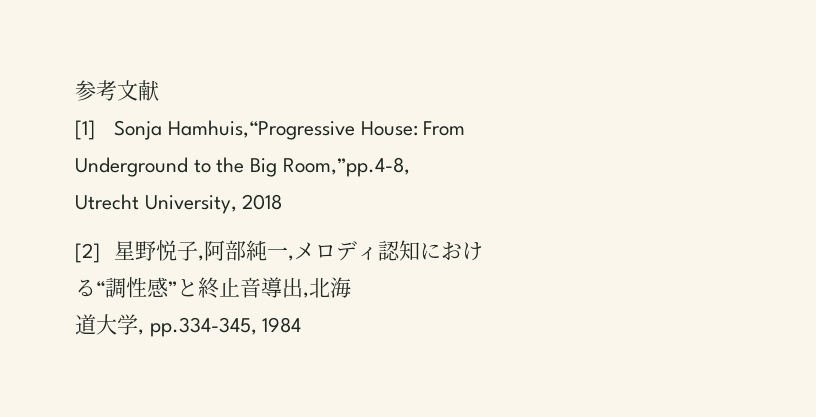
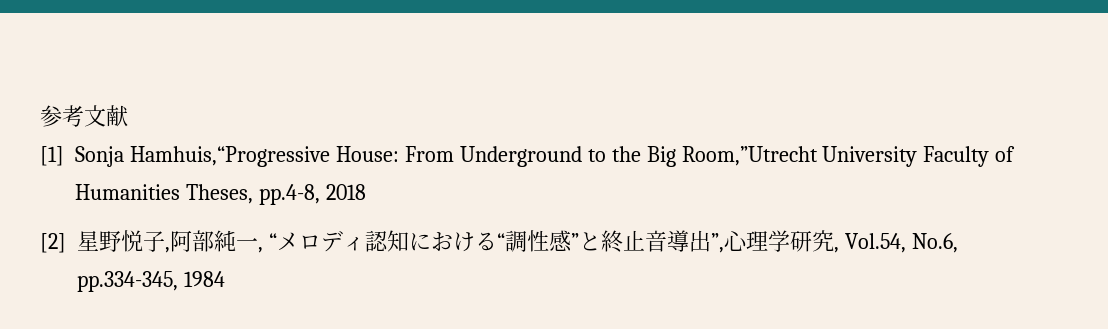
- [1] Sonja Hamhuis,“Progressive House: From
- Underground to the Big Room,”pp.4-8,
- Utrecht University, 2018
+ [1] Sonja Hamhuis,“Progressive House: From Underground to the Big Room,”Utrecht University Faculty of Humanities Theses, pp.4-8, 2018
- [2]星野悦子,阿部純一,メロディ認知におけ
- る“調性感”と終止音導出,北海
- 道大学, pp.334-345, 1984
+ [2]星野悦子,阿部純一, “メロディ認知における“調性感”と終止音導出”,心理学研究, Vol.54, No.6, pp.334-345, 1984

